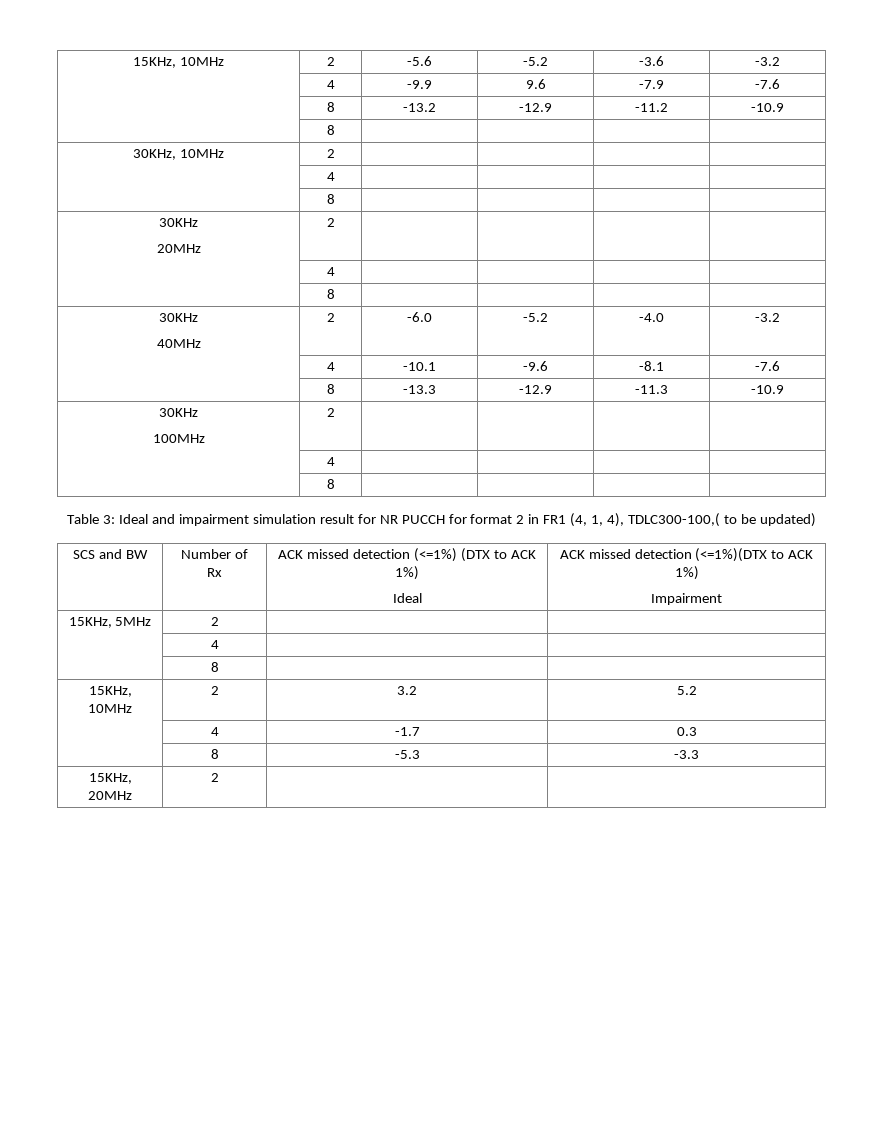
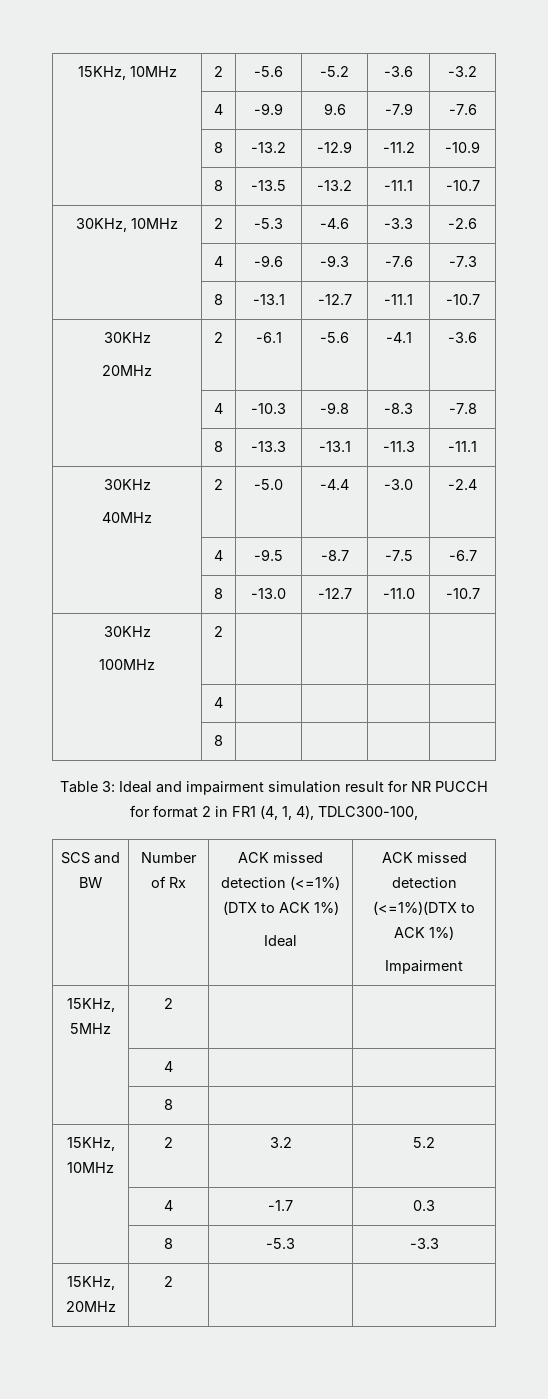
  | 8 | -13.2 | -12.9 | -11.2 | -10.9
- | 8 | | | |
+ | 8 | -13.5 | -13.2 | -11.1 | -10.7
- 30KHz, 10MHz | 2 | | | |
- | 4 | | | |
- | 8 | | | |
+ 30KHz, 10MHz | 2 | -5.3 | -4.6 | -3.3 | -2.6
+ | 4 | -9.6 | -9.3 | -7.6 | -7.3
+ | 8 | -13.1 | -12.7 | -11.1 | -10.7
  30KHz
- 20MHz | 2 | | | |
- | 4 | | | |
- | 8 | | | |
+ 20MHz | 2 | -6.1 | -5.6 | -4.1 | -3.6
+ | 4 | -10.3 | -9.8 | -8.3 | -7.8
+ | 8 | -13.3 | -13.1 | -11.3 | -11.1
  30KHz
- 40MHz | 2 | -6.0 | -5.2 | -4.0 | -3.2
- | 4 | -10.1 | -9.6 | -8.1 | -7.6
- | 8 | -13.3 | -12.9 | -11.3 | -10.9
+ 40MHz | 2 | -5.0 | -4.4 | -3.0 | -2.4
+ | 4 | -9.5 | -8.7 | -7.5 | -6.7
+ | 8 | -13.0 | -12.7 | -11.0 | -10.7
- Table 3: Ideal and impairment simulation result for NR PUCCH for format 2 in FR1 (4, 1, 4), TDLC300-100,( to be updated)
+ Table 3: Ideal and impairment simulation result for NR PUCCH for format 2 in FR1 (4, 1, 4), TDLC300-100,

